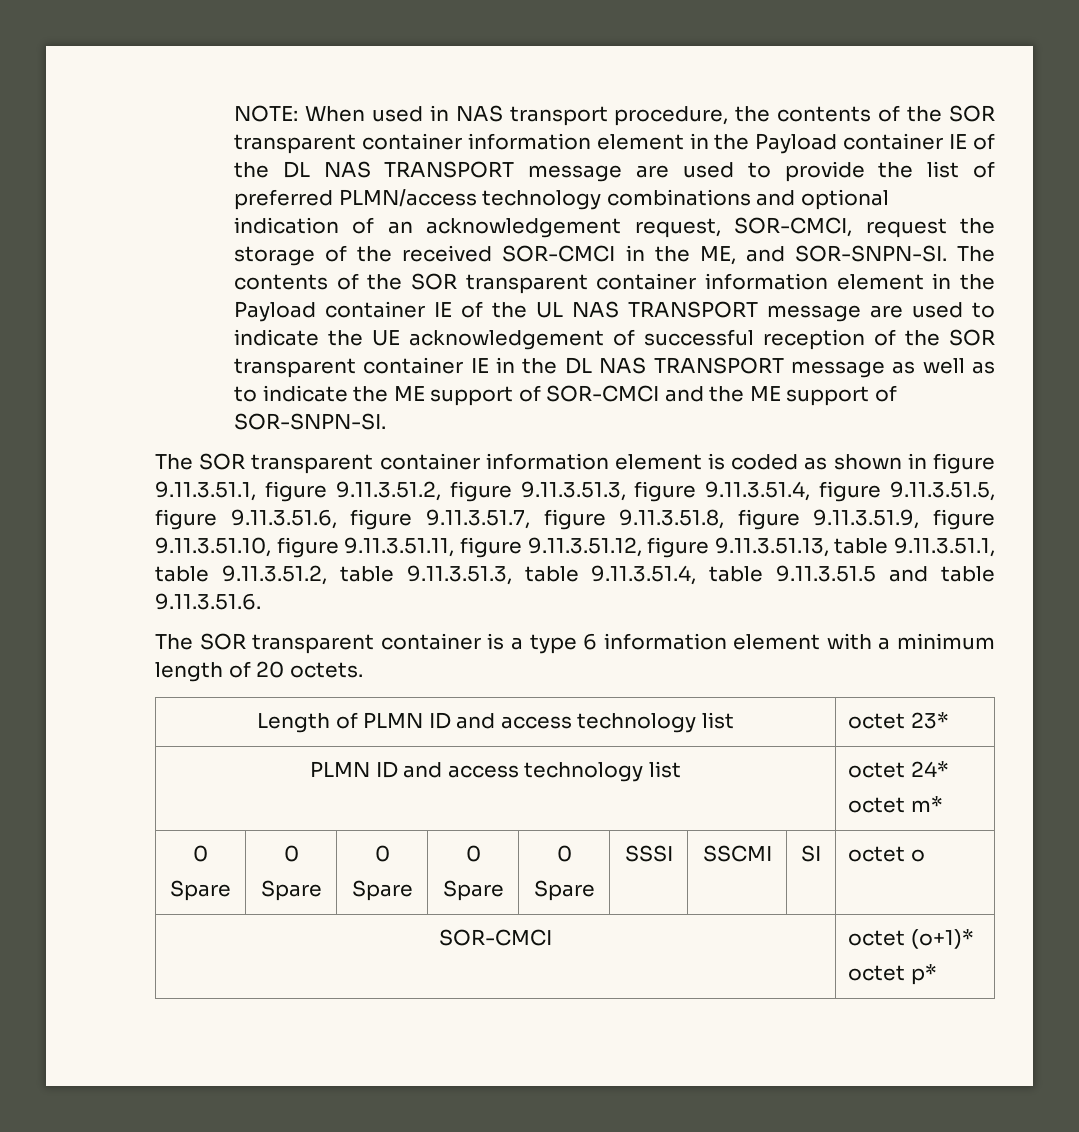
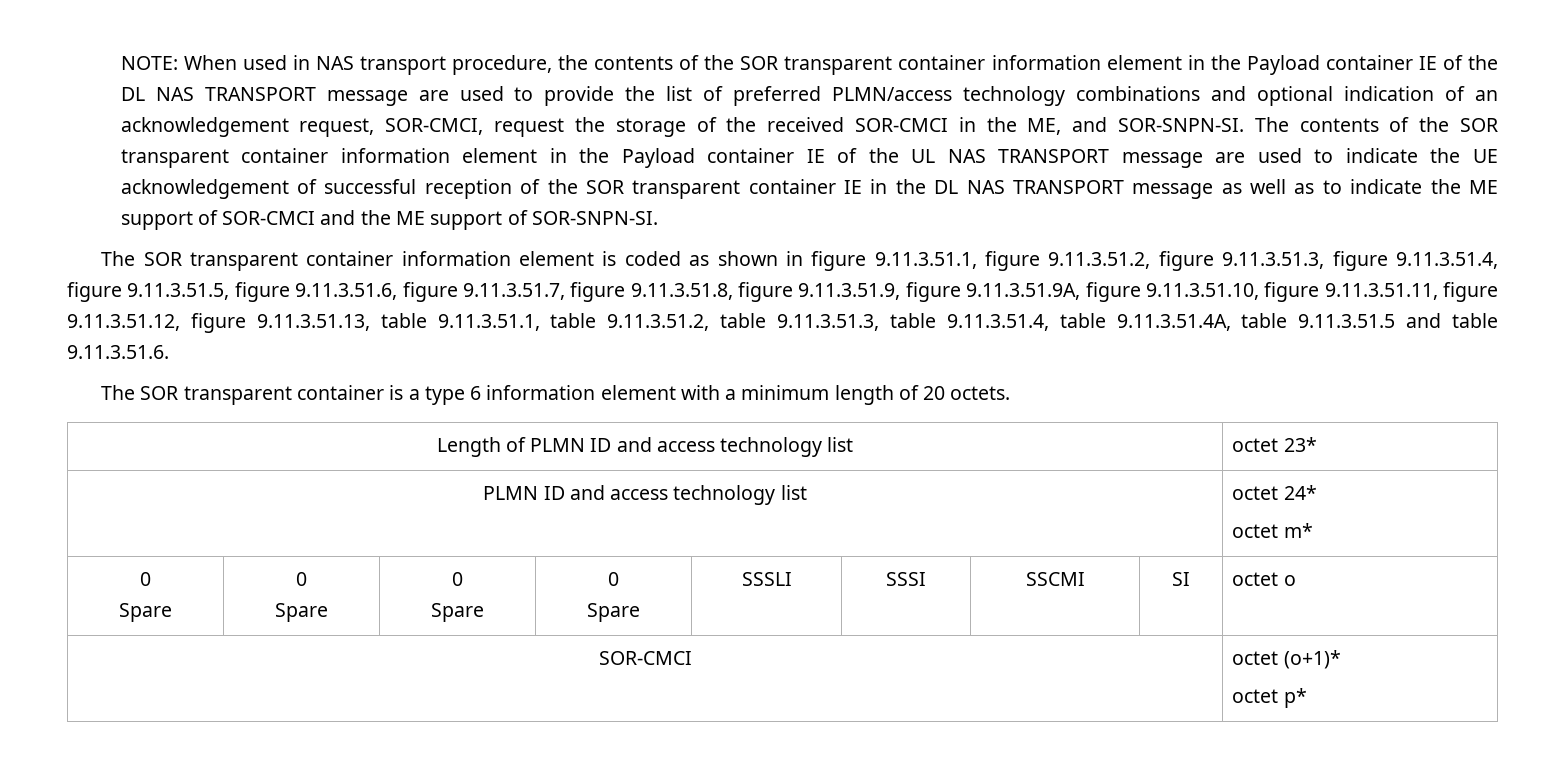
- The SOR transparent container information element is coded as shown in figure 9.11.3.51.1, figure 9.11.3.51.2, figure 9.11.3.51.3, figure 9.11.3.51.4, figure 9.11.3.51.5, figure 9.11.3.51.6, figure 9.11.3.51.7, figure 9.11.3.51.8, figure 9.11.3.51.9, figure 9.11.3.51.10, figure 9.11.3.51.11, figure 9.11.3.51.12, figure 9.11.3.51.13, table 9.11.3.51.1, table 9.11.3.51.2, table 9.11.3.51.3, table 9.11.3.51.4, table 9.11.3.51.5 and table 9.11.3.51.6.
+ The SOR transparent container information element is coded as shown in figure 9.11.3.51.1, figure 9.11.3.51.2, figure 9.11.3.51.3, figure 9.11.3.51.4, figure 9.11.3.51.5, figure 9.11.3.51.6, figure 9.11.3.51.7, figure 9.11.3.51.8, figure 9.11.3.51.9, figure 9.11.3.51.9A, figure 9.11.3.51.10, figure 9.11.3.51.11, figure 9.11.3.51.12, figure 9.11.3.51.13, table 9.11.3.51.1, table 9.11.3.51.2, table 9.11.3.51.3, table 9.11.3.51.4, table 9.11.3.51.4A, table 9.11.3.51.5 and table 9.11.3.51.6.
  PLMN ID and access technology list | octet 24*
  octet m*
  0
  Spare | 0
  Spare | 0
  Spare | 0
- Spare | 0
- Spare | SSSI | SSCMI | SI | octet o
+ Spare | SSSLI | SSSI | SSCMI | SI | octet o

